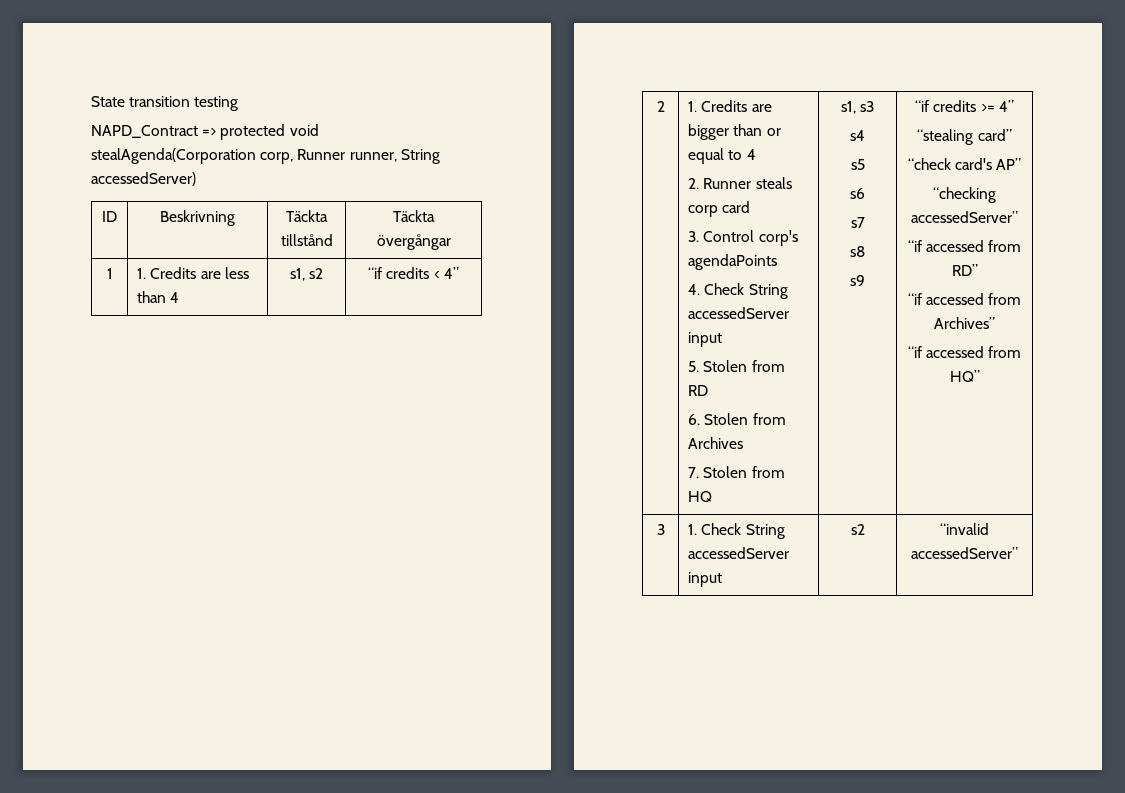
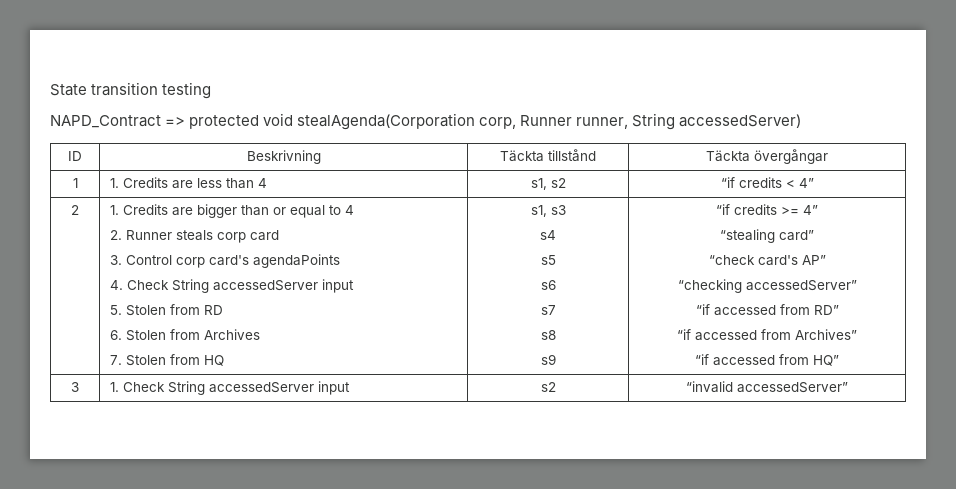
- 3. Control corp's agendaPoints
+ 3. Control corp card's agendaPoints

